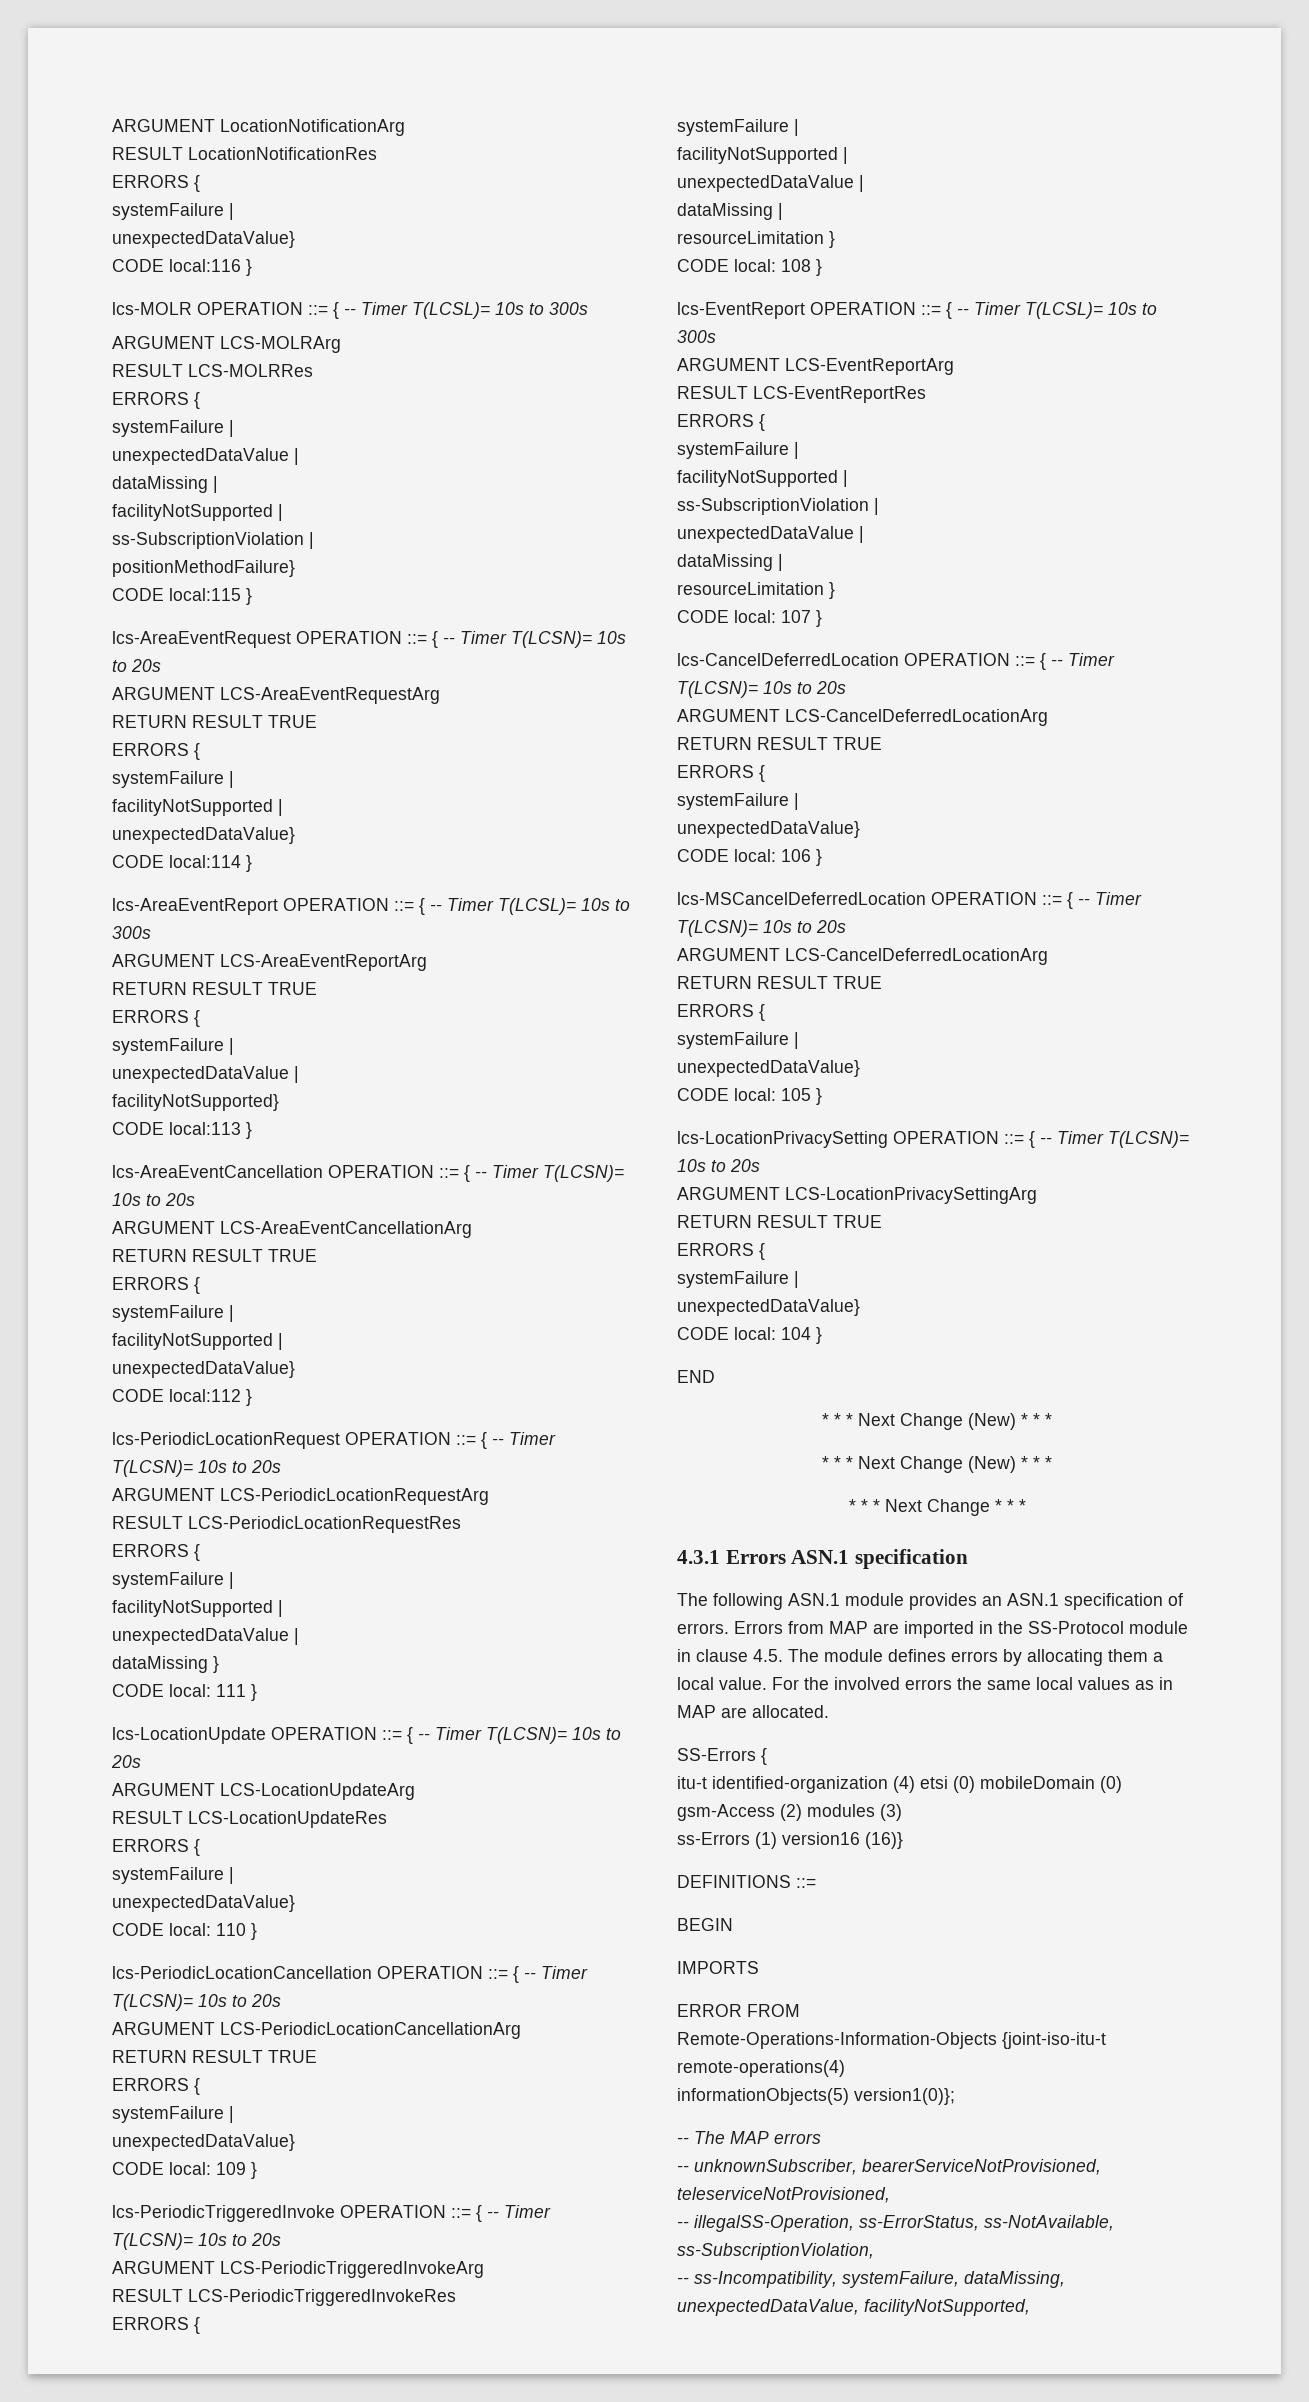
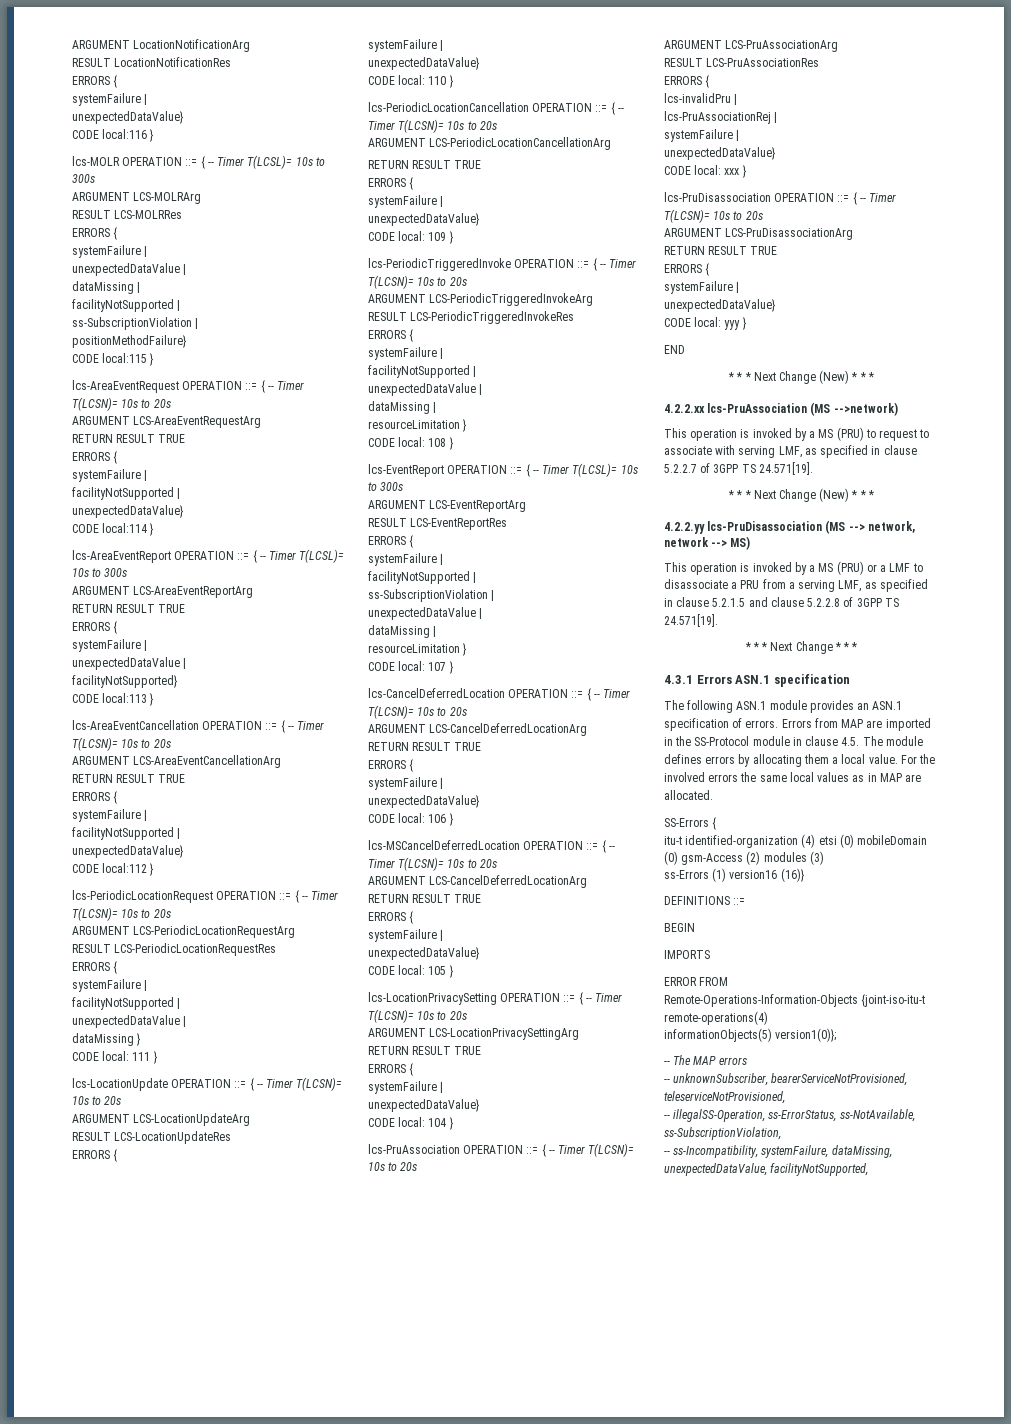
+ lcs-PruAssociation OPERATION ::= { -- Timer T(LCSN)= 10s to 20s
+ ARGUMENT LCS-PruAssociationArg
+ RESULT LCS-PruAssociationRes
+ ERRORS {
+ lcs-invalidPru |
+ lcs-PruAssociationRej |
+ systemFailure |
+ unexpectedDataValue}
+ CODE local: xxx }
+ lcs-PruDisassociation OPERATION ::= { -- Timer T(LCSN)= 10s to 20s
+ ARGUMENT LCS-PruDisassociationArg
+ RETURN RESULT TRUE
+ ERRORS {
+ systemFailure |
+ unexpectedDataValue}
+ CODE local: yyy }
  END
  * * * Next Change (New) * * *
+ 4.2.2.xx lcs-PruAssociation (MS -->network)
+ This operation is invoked by a MS (PRU) to request to associate with serving LMF, as specified in clause 5.2.2.7 of 3GPP TS 24.571[19].
  * * * Next Change (New) * * *
+ 4.2.2.yy lcs-PruDisassociation (MS --> network, network --> MS)
+ This operation is invoked by a MS (PRU) or a LMF to disassociate a PRU from a serving LMF, as specified in clause 5.2.1.5 and clause 5.2.2.8 of 3GPP TS 24.571[19].

